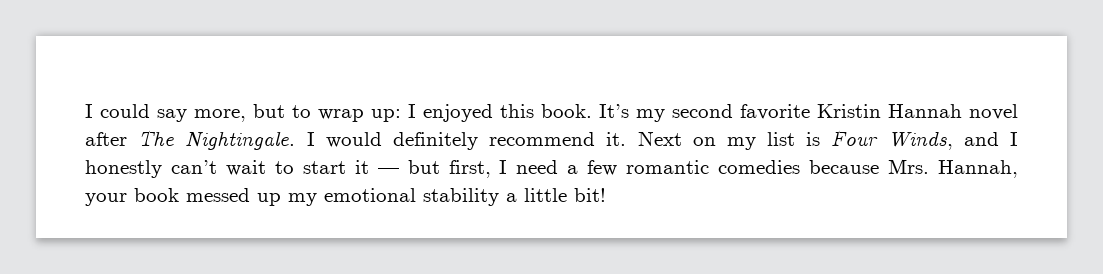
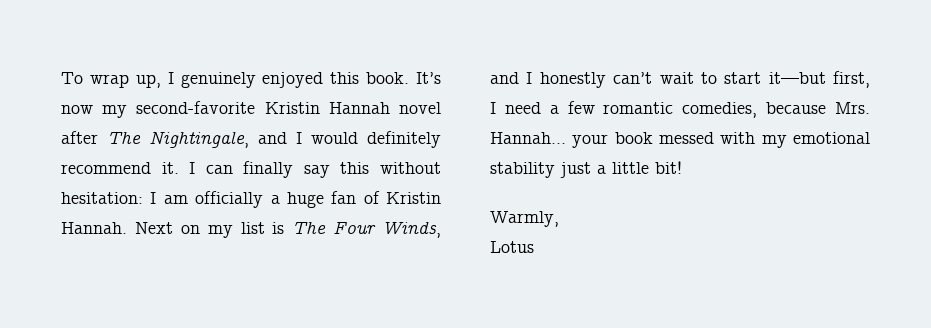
- I could say more, but to wrap up: I enjoyed this book.
+ To wrap up, I genuinely enjoyed this book.
- It’s my second favorite Kristin Hannah novel after The Nightingale. I would definitely recommend it.
+ It’s now my second-favorite Kristin Hannah novel after The Nightingale, and I would definitely recommend it.
+ I can finally say this without hesitation: I am officially a huge fan of Kristin Hannah.
- Next on my list is Four Winds, and I honestly can’t wait to start it — but first, I need a few romantic comedies because Mrs. Hannah, your book messed up my emotional stability a little bit!
+ Next on my list is The Four Winds, and I honestly can’t wait to start it—but first, I need a few romantic comedies, because Mrs. Hannah… your book messed with my emotional stability just a little bit!
+ Warmly,
+ Lotus

